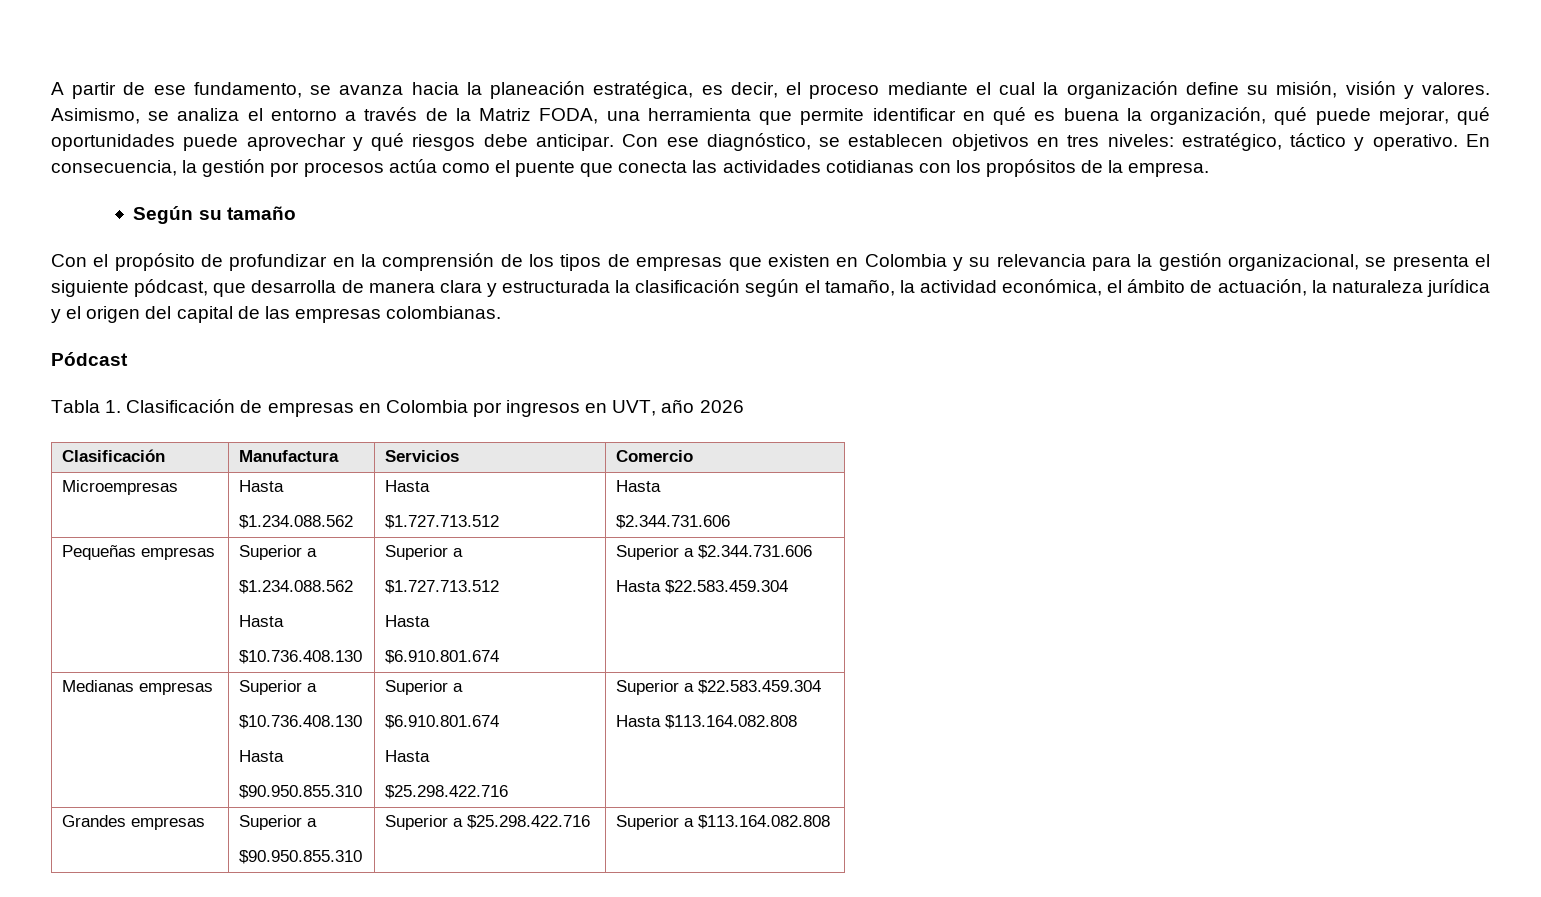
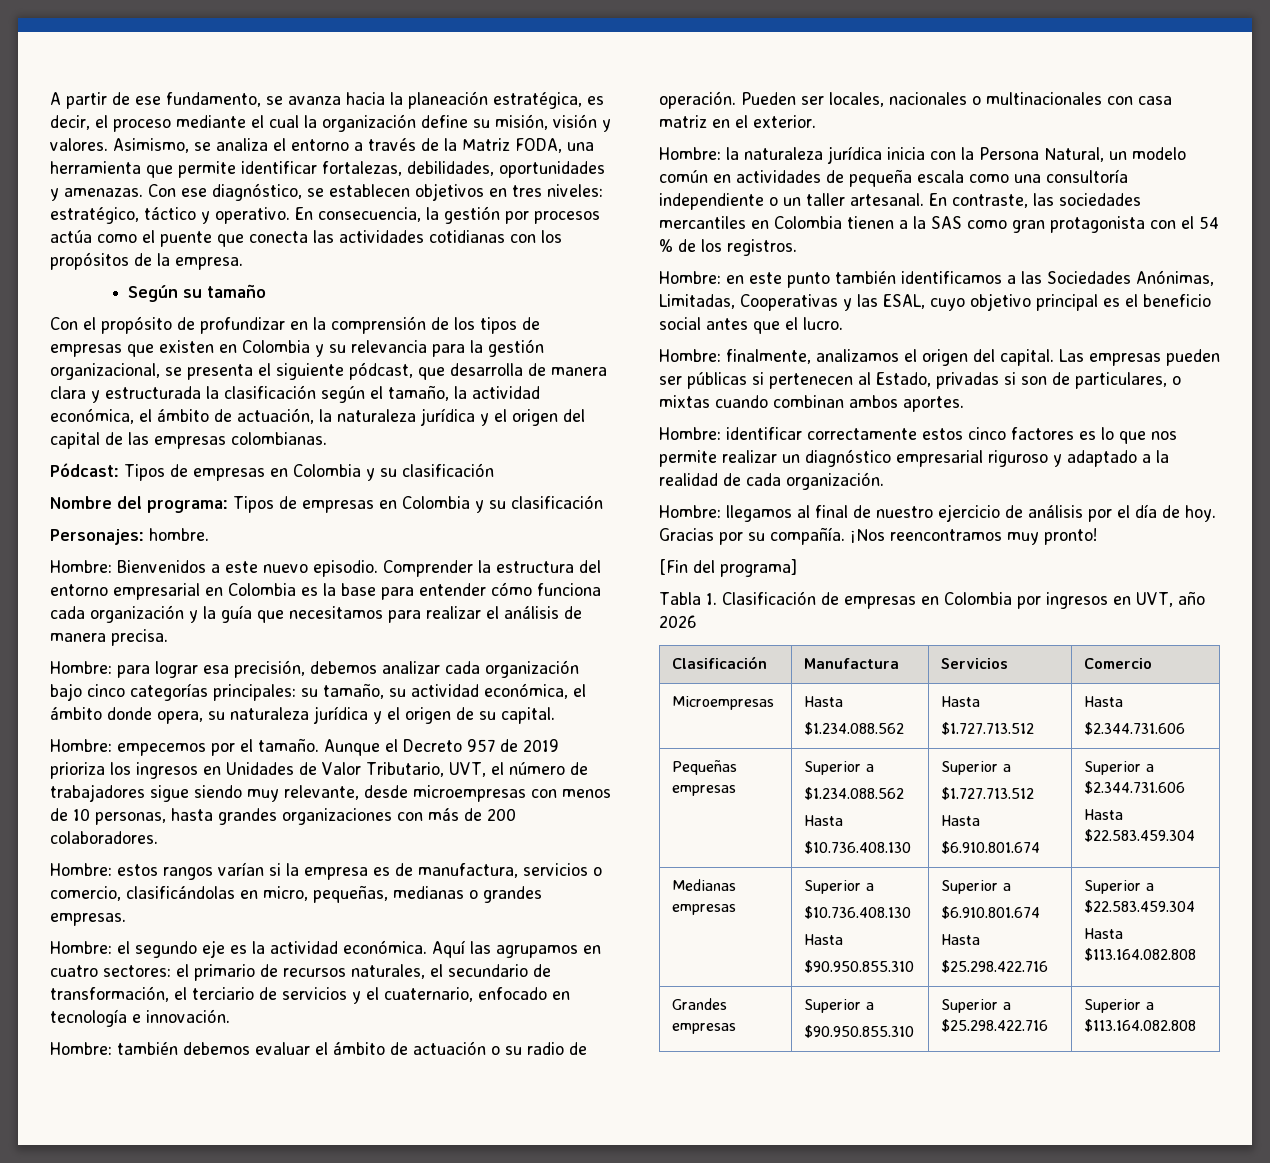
- Asimismo, se analiza el entorno a través de la Matriz FODA, una herramienta que permite identificar en qué es buena la organización, qué puede mejorar, qué oportunidades puede aprovechar y qué riesgos debe anticipar.
+ Asimismo, se analiza el entorno a través de la Matriz FODA, una herramienta que permite identificar fortalezas, debilidades, oportunidades y amenazas.
- Pódcast
+ Pódcast: Tipos de empresas en Colombia y su clasificación
+ Nombre del programa: Tipos de empresas en Colombia y su clasificación
+ Personajes: hombre.
+ Hombre: Bienvenidos a este nuevo episodio. Comprender la estructura del entorno empresarial en Colombia es la base para entender cómo funciona cada organización y la guía que necesitamos para realizar el análisis de manera precisa.
+ Hombre: para lograr esa precisión, debemos analizar cada organización bajo cinco categorías principales: su tamaño, su actividad económica, el ámbito donde opera, su naturaleza jurídica y el origen de su capital.
+ Hombre: empecemos por el tamaño. Aunque el Decreto 957 de 2019 prioriza los ingresos en Unidades de Valor Tributario, UVT, el número de trabajadores sigue siendo muy relevante, desde microempresas con menos de 10 personas, hasta grandes organizaciones con más de 200 colaboradores.
+ Hombre: estos rangos varían si la empresa es de manufactura, servicios o comercio, clasificándolas en micro, pequeñas, medianas o grandes empresas.
+ Hombre: el segundo eje es la actividad económica. Aquí las agrupamos en cuatro sectores: el primario de recursos naturales, el secundario de transformación, el terciario de servicios y el cuaternario, enfocado en tecnología e innovación.
+ Hombre: también debemos evaluar el ámbito de actuación o su radio de operación. Pueden ser locales, nacionales o multinacionales con casa matriz en el exterior.
+ Hombre: la naturaleza jurídica inicia con la Persona Natural, un modelo común en actividades de pequeña escala como una consultoría independiente o un taller artesanal. En contraste, las sociedades mercantiles en Colombia tienen a la SAS como gran protagonista con el 54 % de los registros.
+ Hombre: en este punto también identificamos a las Sociedades Anónimas, Limitadas, Cooperativas y las ESAL, cuyo objetivo principal es el beneficio social antes que el lucro.
+ Hombre: finalmente, analizamos el origen del capital. Las empresas pueden ser públicas si pertenecen al Estado, privadas si son de particulares, o mixtas cuando combinan ambos aportes.
+ Hombre: identificar correctamente estos cinco factores es lo que nos permite realizar un diagnóstico empresarial riguroso y adaptado a la realidad de cada organización.
+ Hombre: llegamos al final de nuestro ejercicio de análisis por el día de hoy. Gracias por su compañía. ¡Nos reencontramos muy pronto!
+ [Fin del programa]

